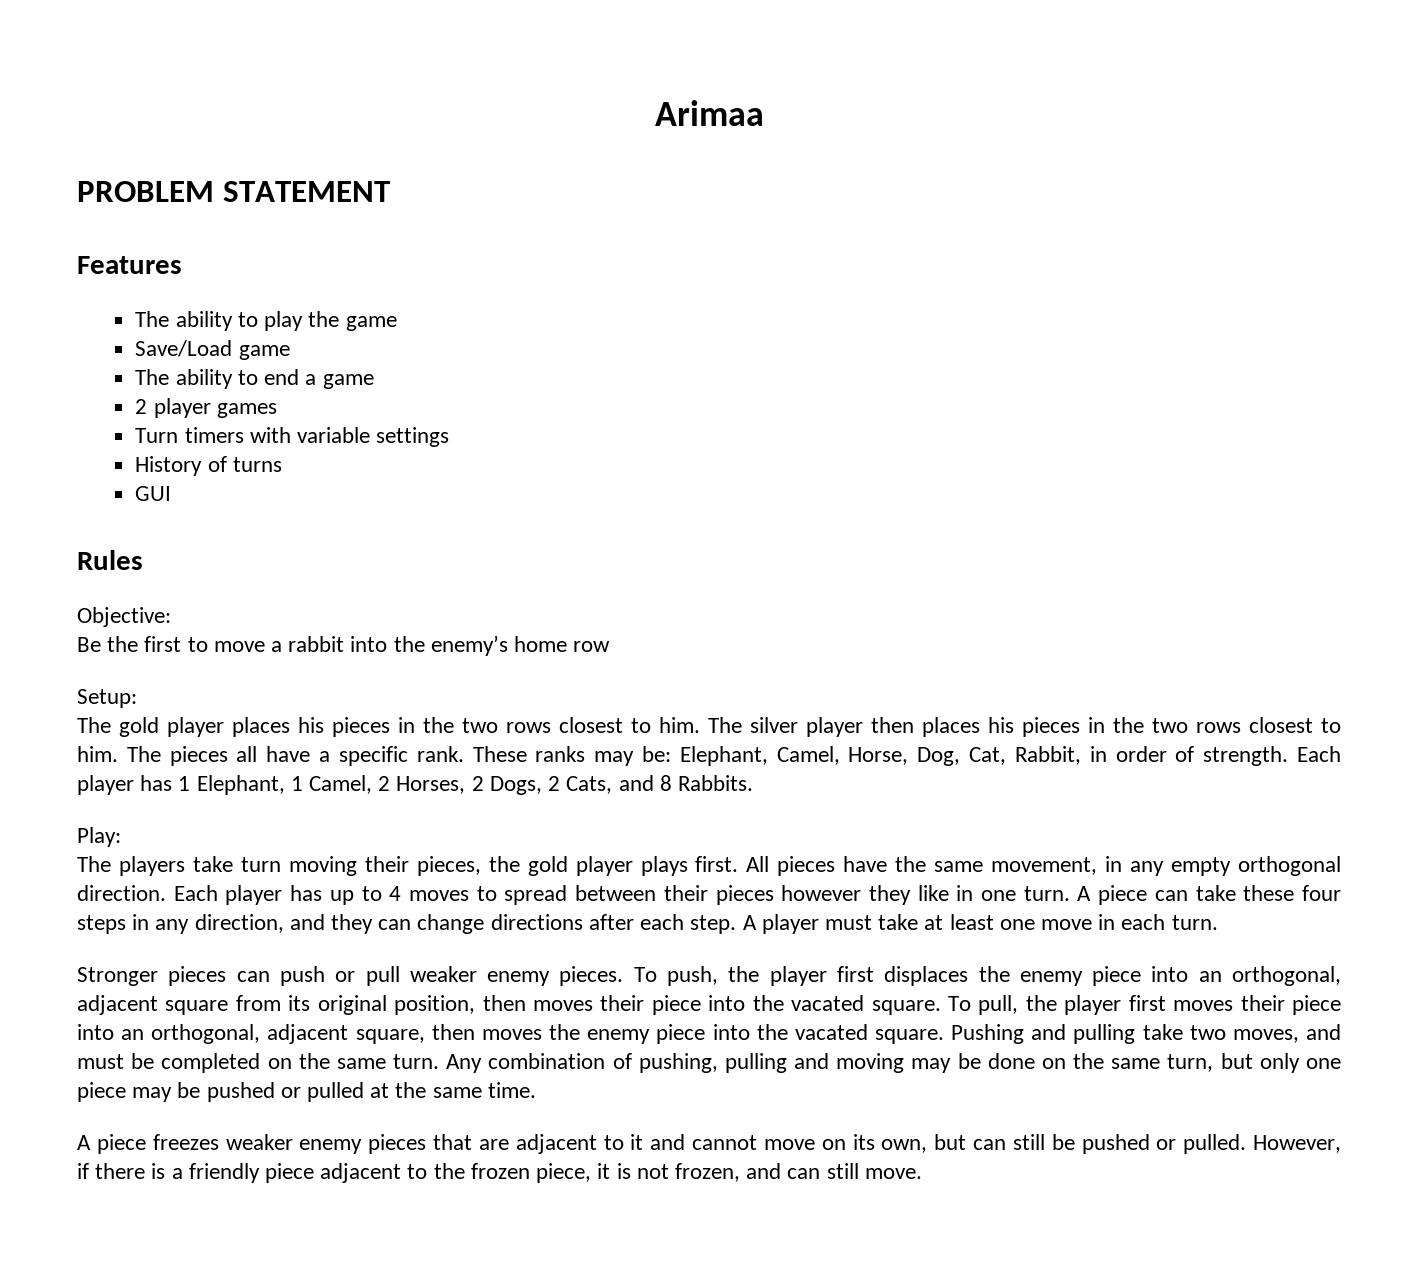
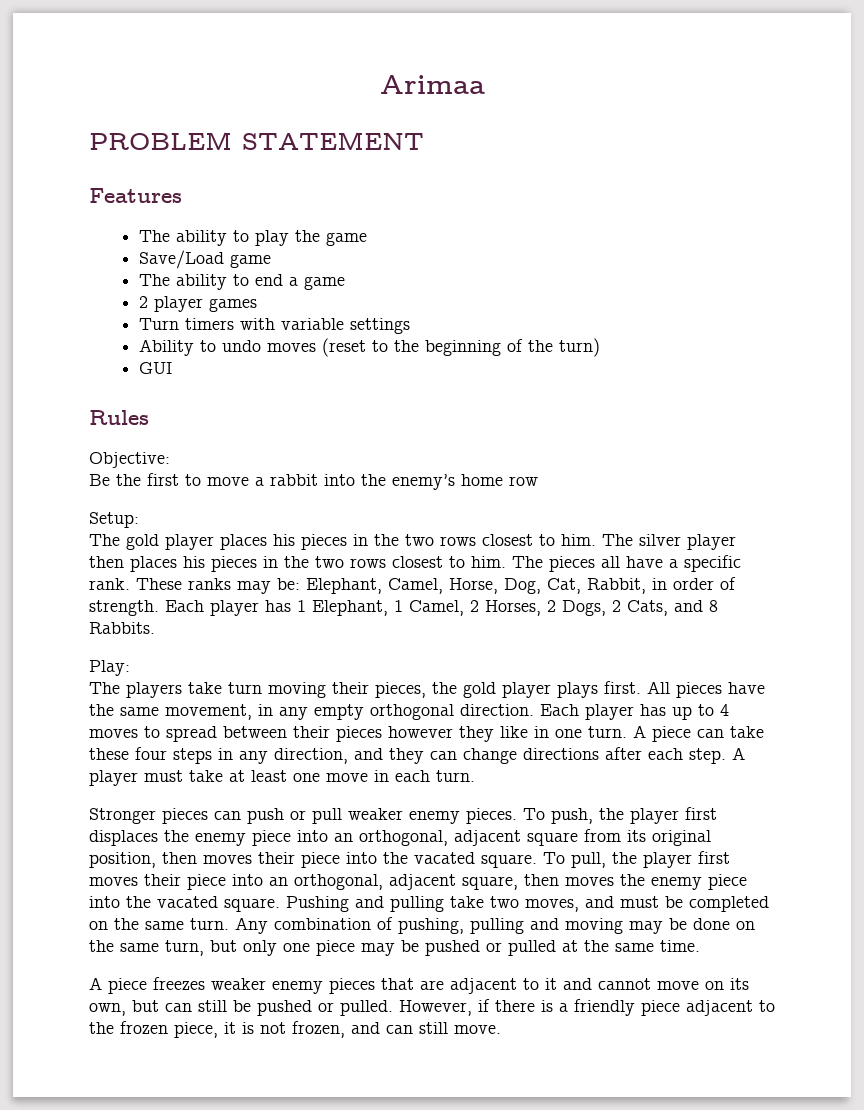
- History of turns
+ Ability to undo moves (reset to the beginning of the turn)

